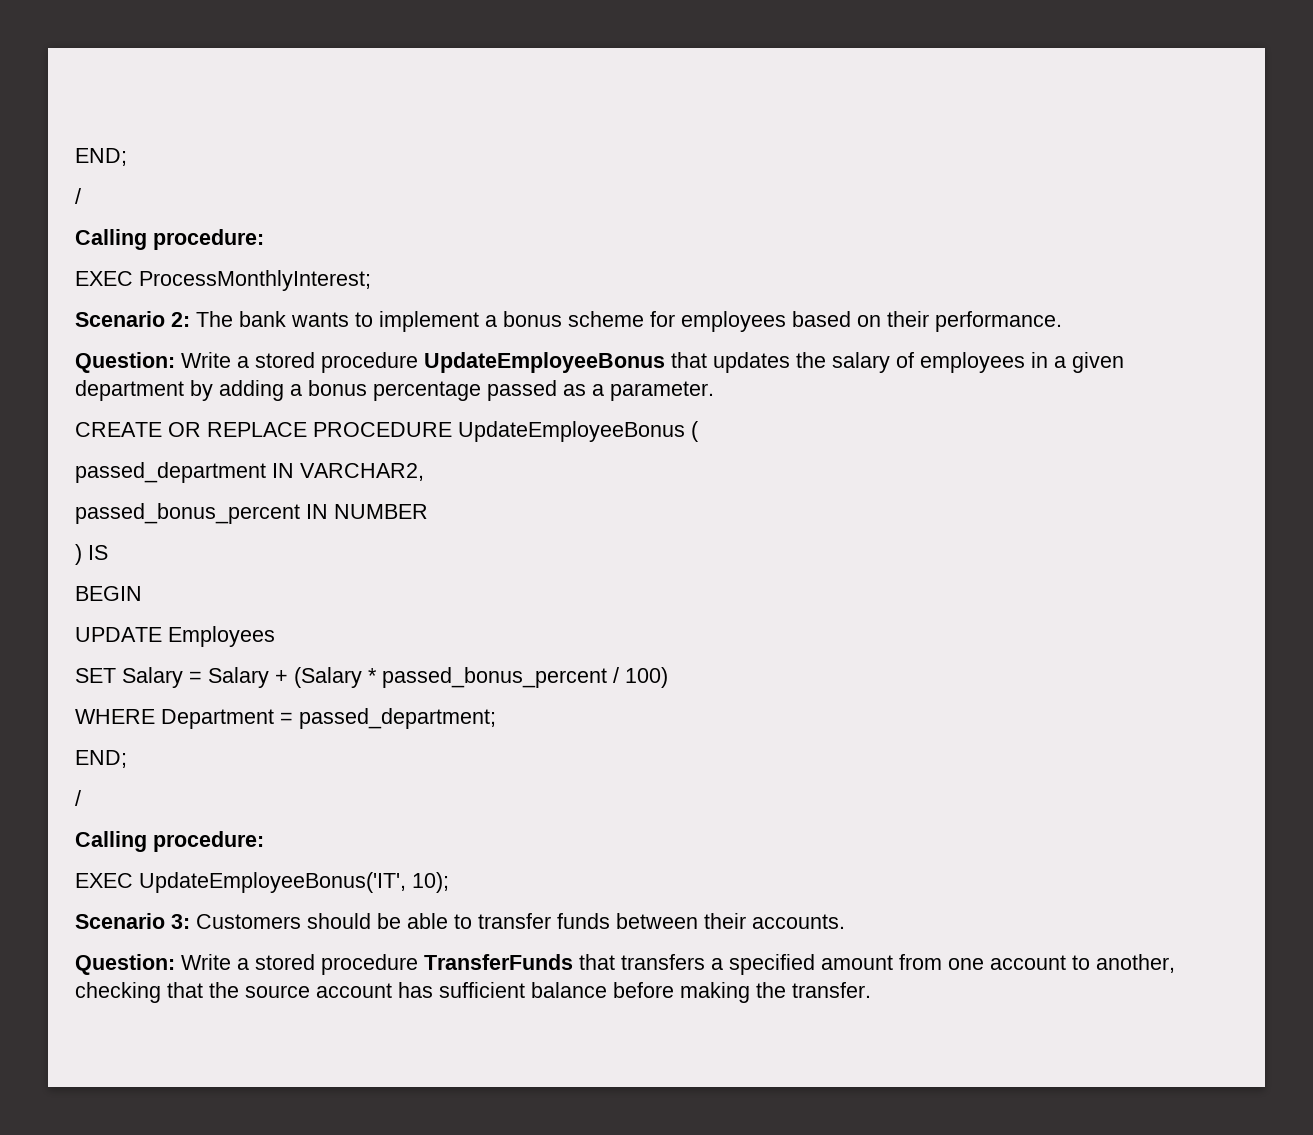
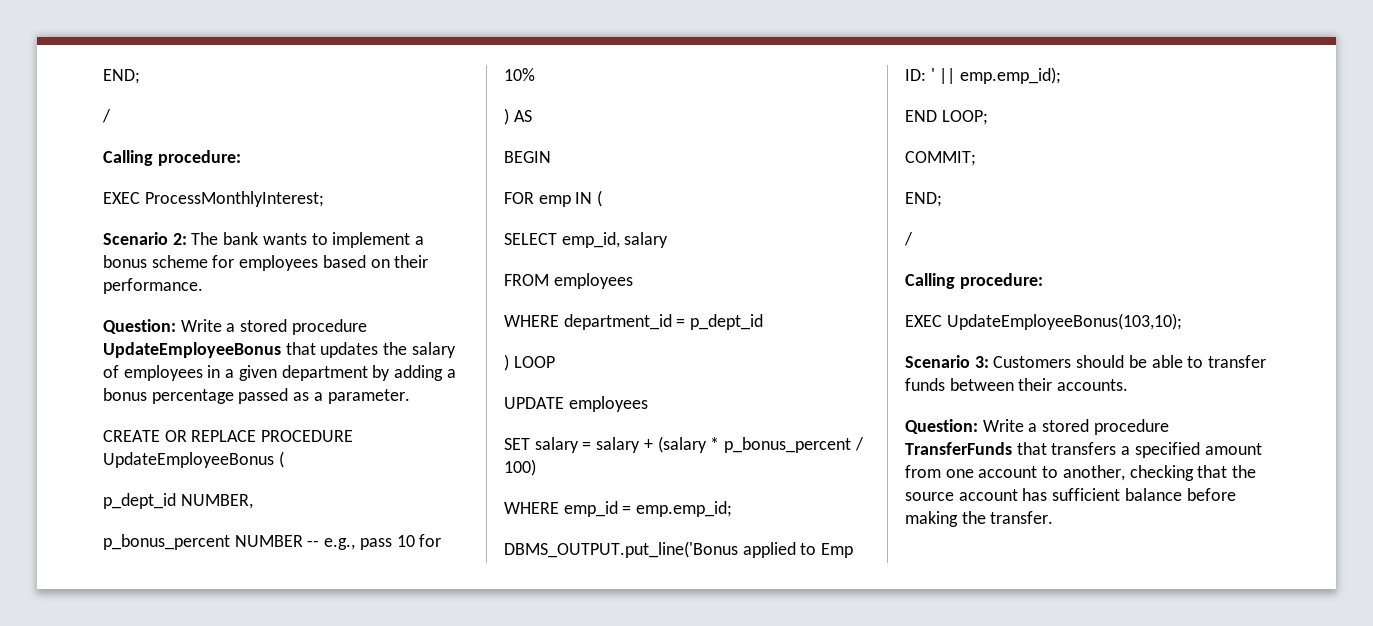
- passed_department IN VARCHAR2,
- passed_bonus_percent IN NUMBER
- ) IS
+ p_dept_id NUMBER,
+ p_bonus_percent NUMBER -- e.g., pass 10 for 10%
+ ) AS
+ FOR emp IN (
+ SELECT emp_id, salary
+ FROM employees
+ WHERE department_id = p_dept_id
+ ) LOOP
- UPDATE Employees
+ UPDATE employees
- SET Salary = Salary + (Salary * passed_bonus_percent / 100)
- WHERE Department = passed_department;
+ SET salary = salary + (salary * p_bonus_percent / 100)
+ WHERE emp_id = emp.emp_id;
+ DBMS_OUTPUT.put_line('Bonus applied to Emp ID: ' || emp.emp_id);
+ END LOOP;
+ COMMIT;
  END;
  /
  Calling procedure:
- EXEC UpdateEmployeeBonus('IT', 10);
+ EXEC UpdateEmployeeBonus(103,10);

